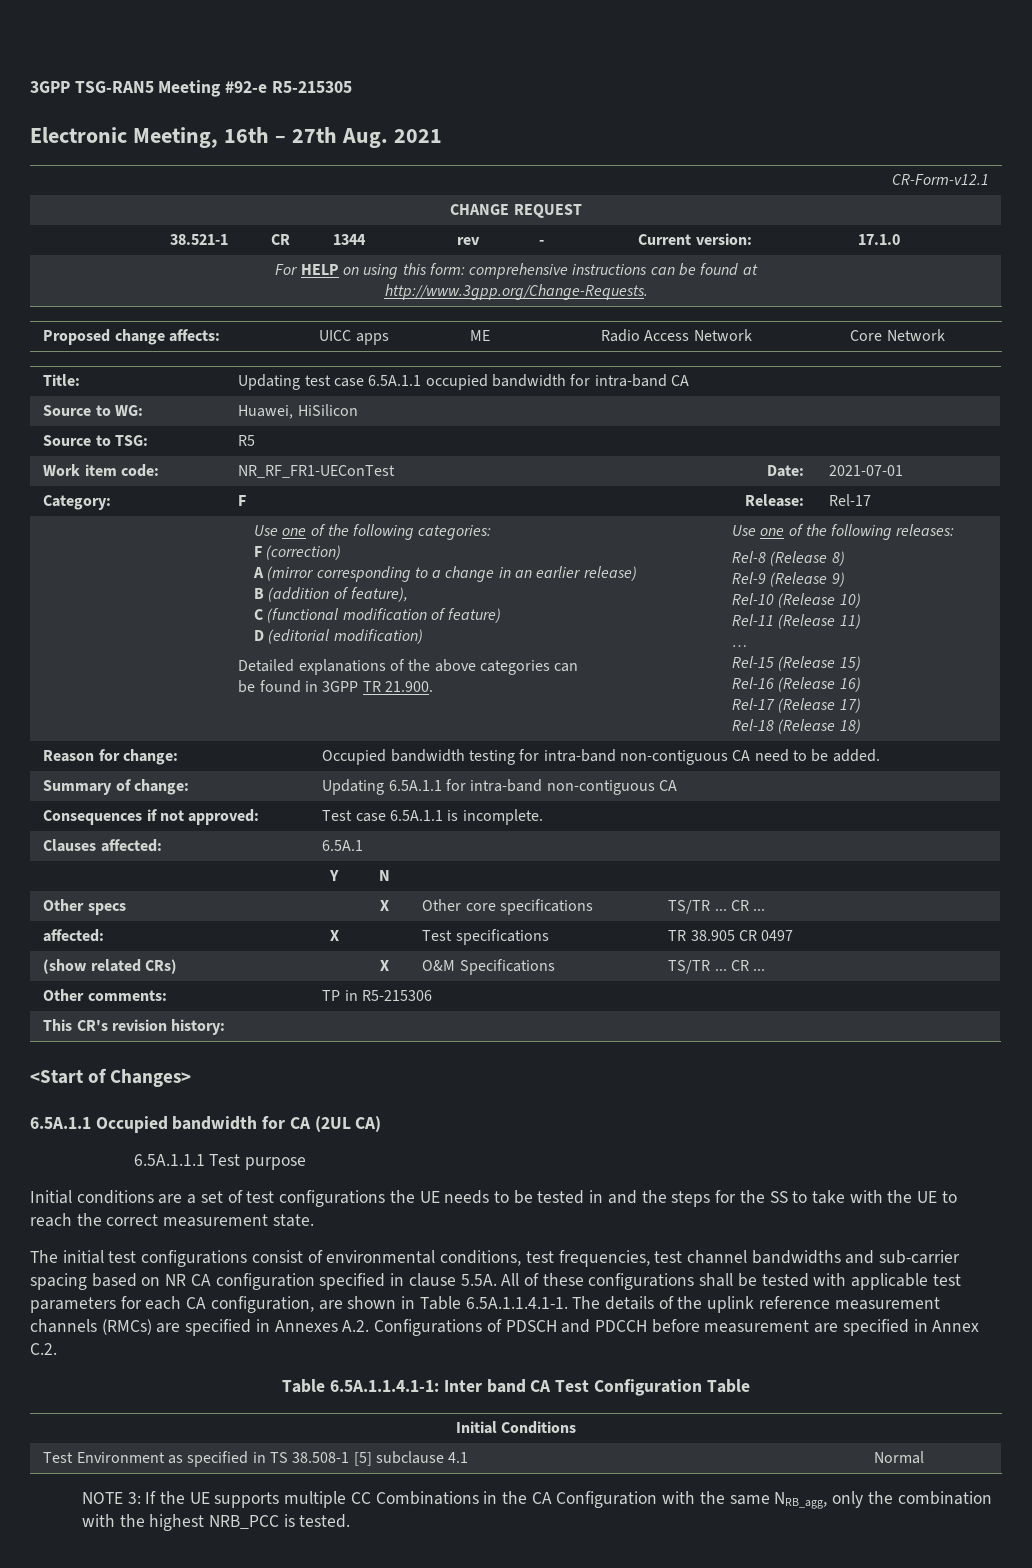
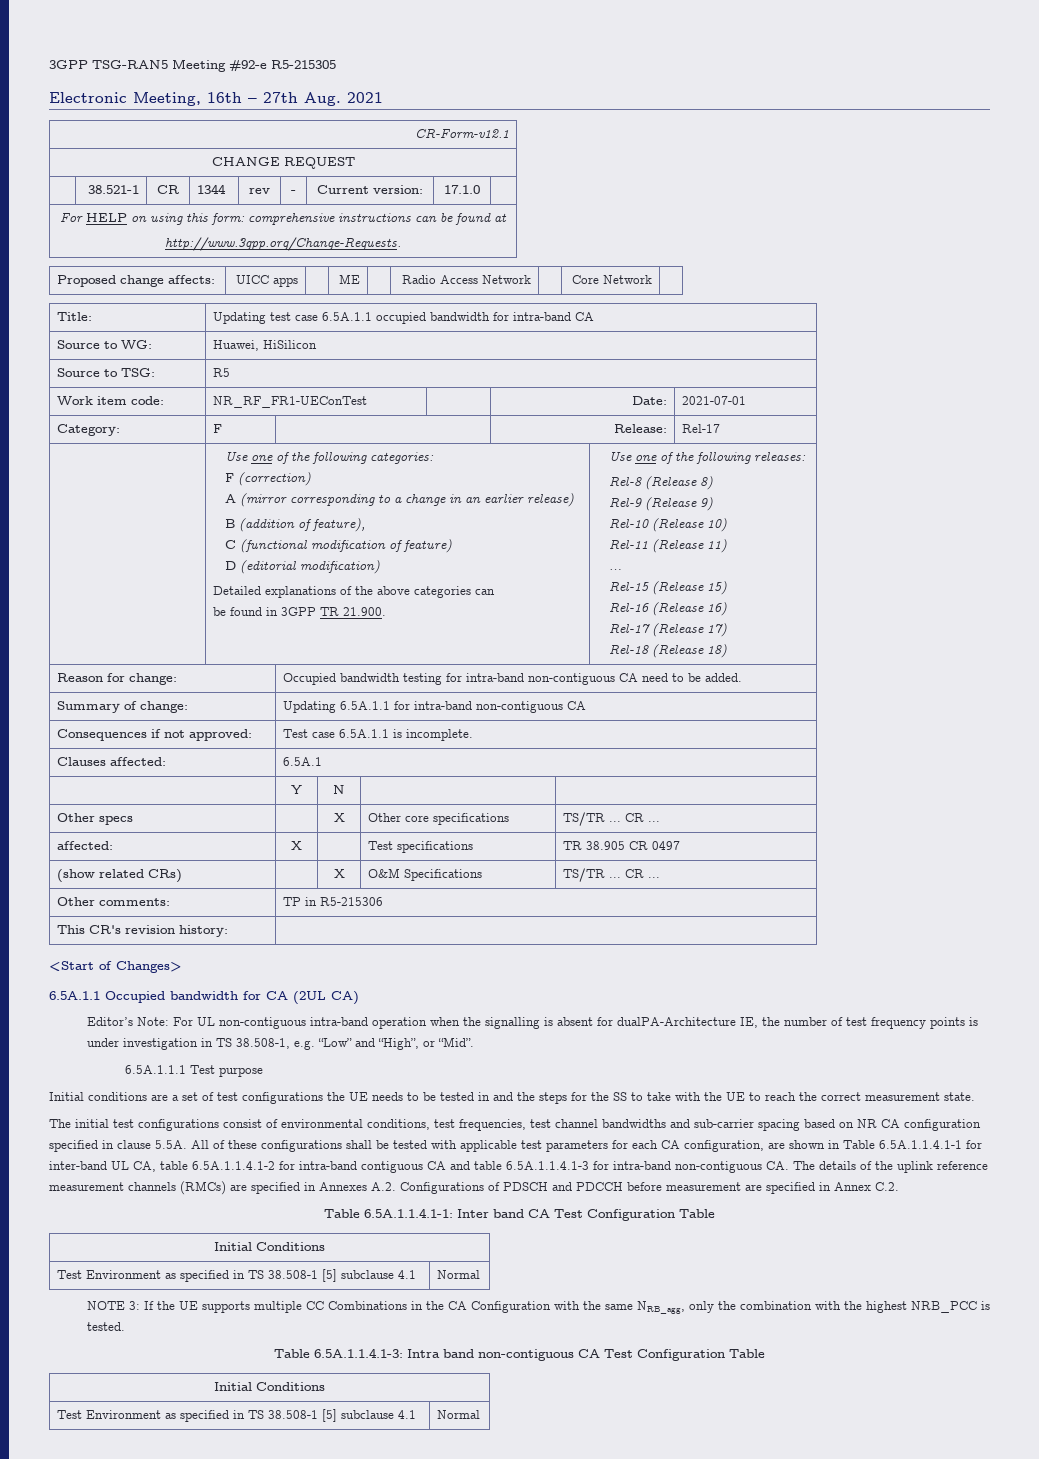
+ Editor’s Note: For UL non-contiguous intra-band operation when the signalling is absent for dualPA-Architecture IE, the number of test frequency points is under investigation in TS 38.508-1, e.g. “Low” and “High”, or “Mid”.
- The initial test configurations consist of environmental conditions, test frequencies, test channel bandwidths and sub-carrier spacing based on NR CA configuration specified in clause 5.5A. All of these configurations shall be tested with applicable test parameters for each CA configuration, are shown in Table 6.5A.1.1.4.1-1. The details of the uplink reference measurement channels (RMCs) are specified in Annexes A.2. Configurations of PDSCH and PDCCH before measurement are specified in Annex C.2.
+ The initial test configurations consist of environmental conditions, test frequencies, test channel bandwidths and sub-carrier spacing based on NR CA configuration specified in clause 5.5A. All of these configurations shall be tested with applicable test parameters for each CA configuration, are shown in Table 6.5A.1.1.4.1-1 for inter-band UL CA, table 6.5A.1.1.4.1-2 for intra-band contiguous CA and table 6.5A.1.1.4.1-3 for intra-band non-contiguous CA. The details of the uplink reference measurement channels (RMCs) are specified in Annexes A.2. Configurations of PDSCH and PDCCH before measurement are specified in Annex C.2.
+ Table 6.5A.1.1.4.1-3: Intra band non-contiguous CA Test Configuration Table
+ Initial Conditions
+ Test Environment as specified in TS 38.508-1 [5] subclause 4.1 | Normal

